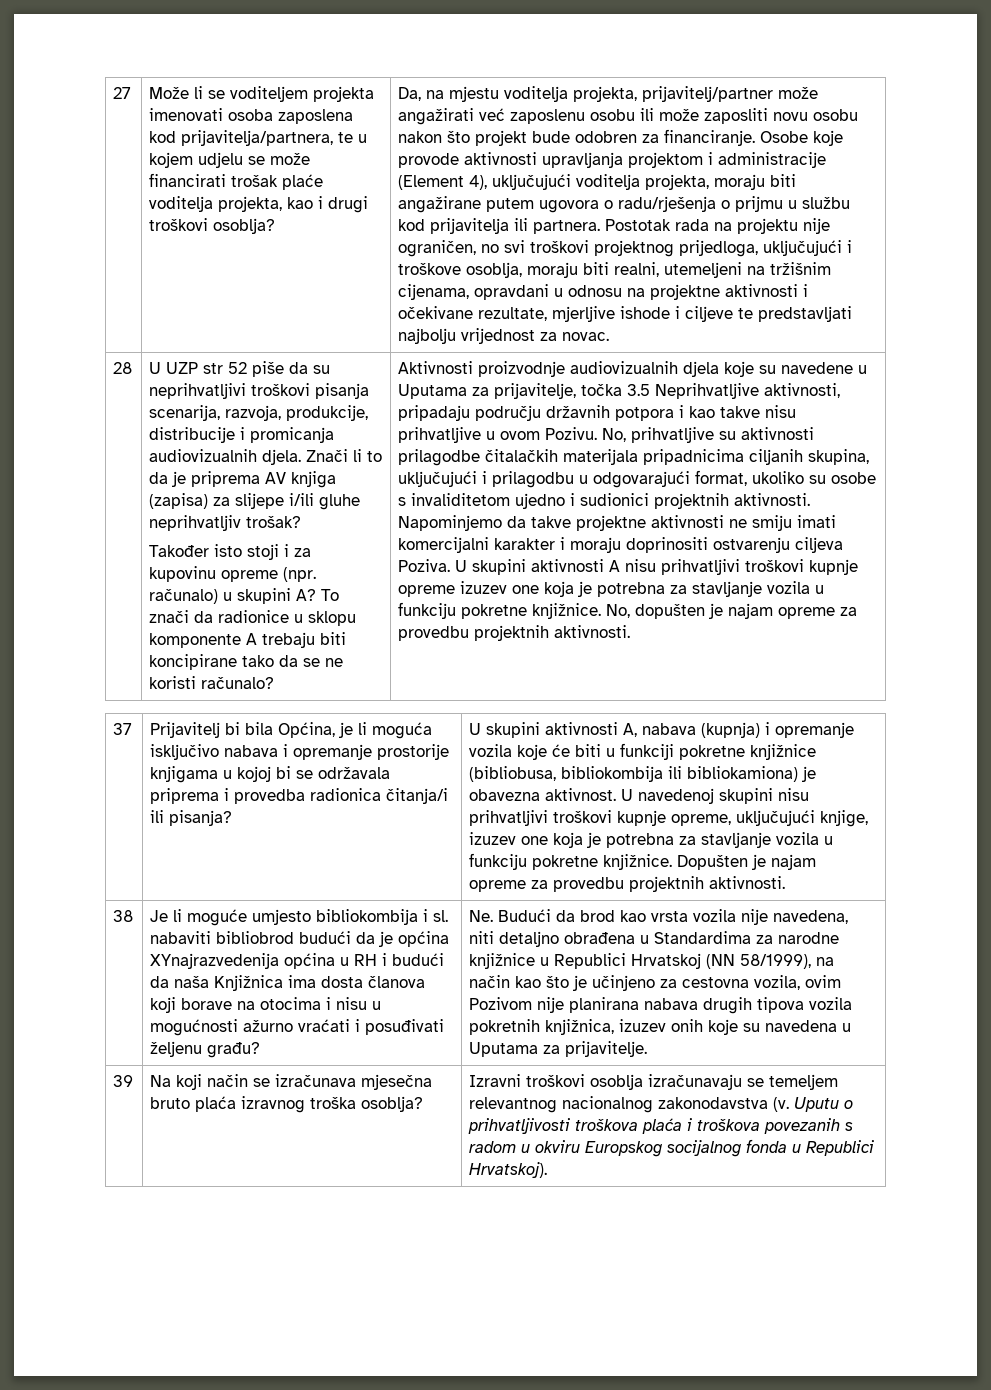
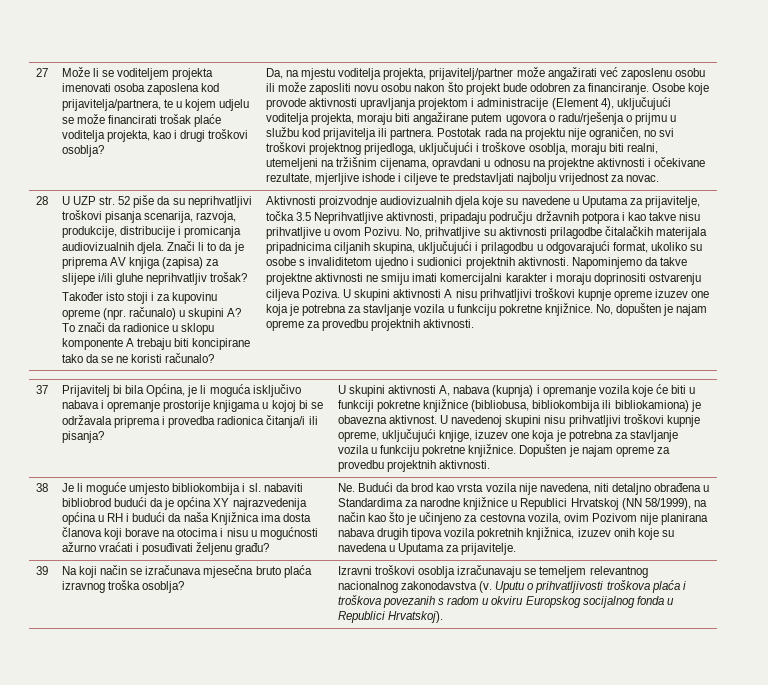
- U UZP str 52 piše da su neprihvatljivi troškovi pisanja scenarija, razvoja, produkcije, distribucije i promicanja audiovizualnih djela.
+ U UZP str. 52 piše da su neprihvatljivi troškovi pisanja scenarija, razvoja, produkcije, distribucije i promicanja audiovizualnih djela.
- Je li moguće umjesto bibliokombija i sl. nabaviti bibliobrod budući da je općina XYnajrazvedenija općina u RH i budući da naša Knjižnica ima dosta članova koji borave na otocima i nisu u mogućnosti ažurno vraćati i posuđivati željenu građu?
+ Je li moguće umjesto bibliokombija i sl. nabaviti bibliobrod budući da je općina XY najrazvedenija općina u RH i budući da naša Knjižnica ima dosta članova koji borave na otocima i nisu u mogućnosti ažurno vraćati i posuđivati željenu građu?

